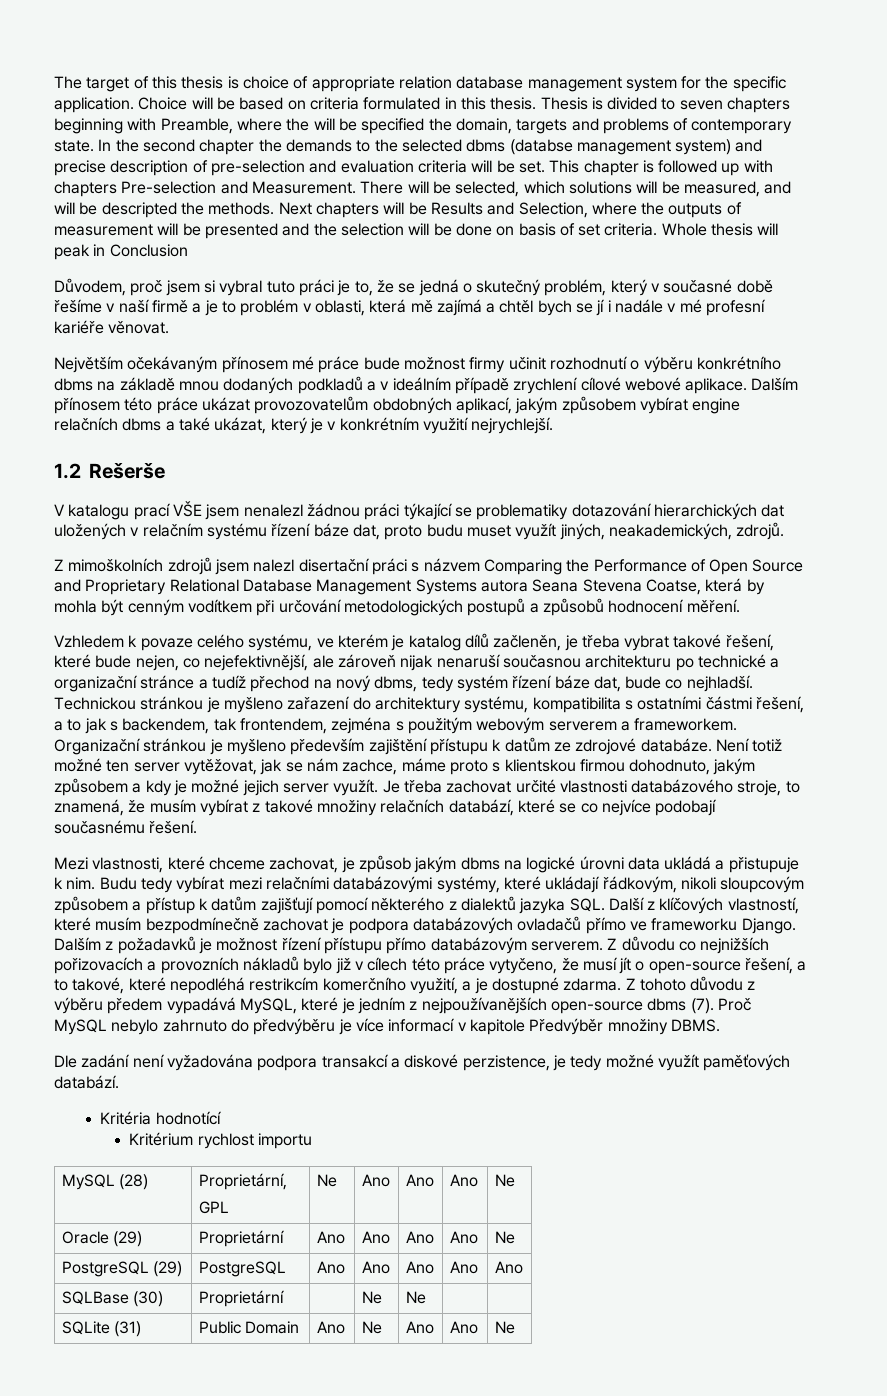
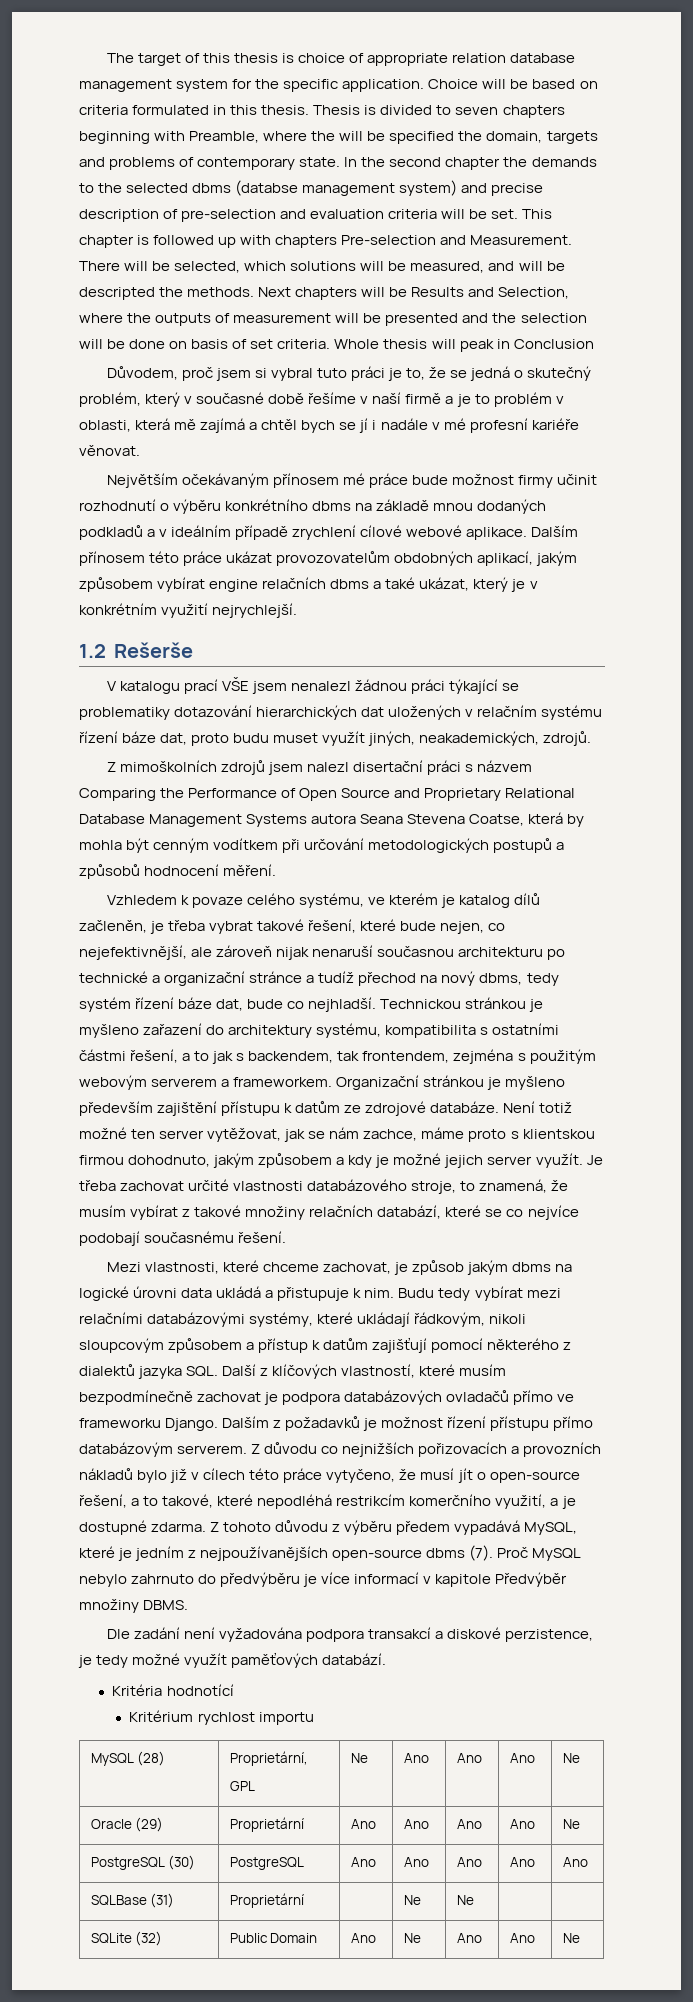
- PostgreSQL (29) | PostgreSQL | Ano | Ano | Ano | Ano | Ano
+ PostgreSQL (30) | PostgreSQL | Ano | Ano | Ano | Ano | Ano
- SQLBase (30) | Proprietární | | Ne | Ne | |
+ SQLBase (31) | Proprietární | | Ne | Ne | |
- SQLite (31) | Public Domain | Ano | Ne | Ano | Ano | Ne
+ SQLite (32) | Public Domain | Ano | Ne | Ano | Ano | Ne

